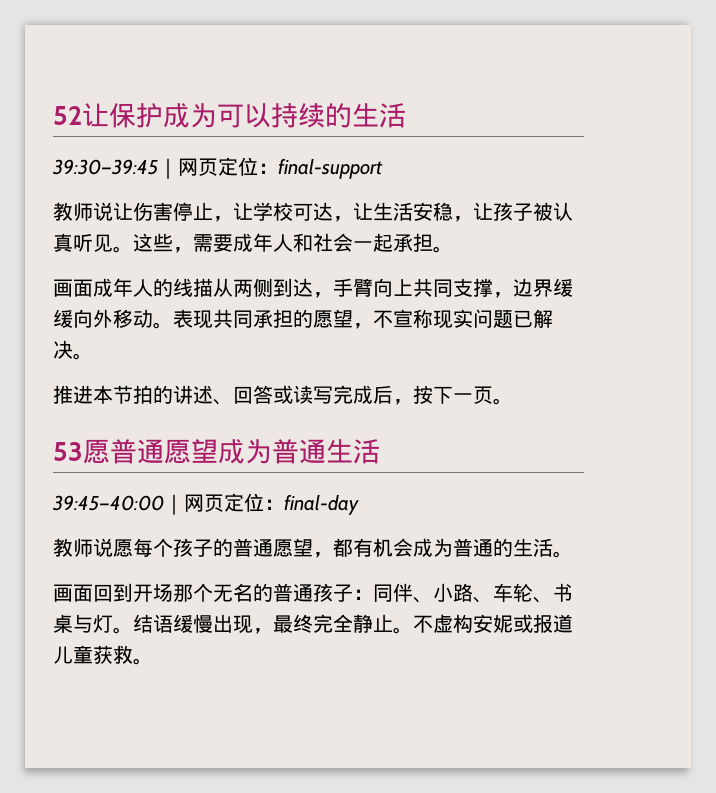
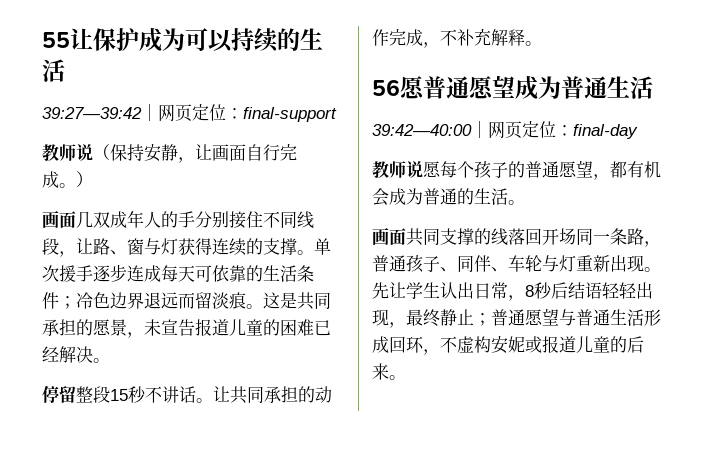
- 52让保护成为可以持续的生活
+ 55让保护成为可以持续的生活
- 39:30—39:45｜网页定位：final-support
+ 39:27—39:42｜网页定位：final-support
- 教师说让伤害停止，让学校可达，让生活安稳，让孩子被认真听见。这些，需要成年人和社会一起承担。
- 画面成年人的线描从两侧到达，手臂向上共同支撑，边界缓缓向外移动。表现共同承担的愿望，不宣称现实问题已解决。
- 推进本节拍的讲述、回答或读写完成后，按下一页。
- 53愿普通愿望成为普通生活
+ 教师说（保持安静，让画面自行完成。）
+ 画面几双成年人的手分别接住不同线段，让路、窗与灯获得连续的支撑。单次援手逐步连成每天可依靠的生活条件；冷色边界退远而留淡痕。这是共同承担的愿景，未宣告报道儿童的困难已经解决。
+ 停留整段15秒不讲话。让共同承担的动作完成，不补充解释。
+ 56愿普通愿望成为普通生活
- 39:45—40:00｜网页定位：final-day
+ 39:42—40:00｜网页定位：final-day
- 画面回到开场那个无名的普通孩子：同伴、小路、车轮、书桌与灯。结语缓慢出现，最终完全静止。不虚构安妮或报道儿童获救。
+ 画面共同支撑的线落回开场同一条路，普通孩子、同伴、车轮与灯重新出现。先让学生认出日常，8秒后结语轻轻出现，最终静止；普通愿望与普通生活形成回环，不虚构安妮或报道儿童的后来。

